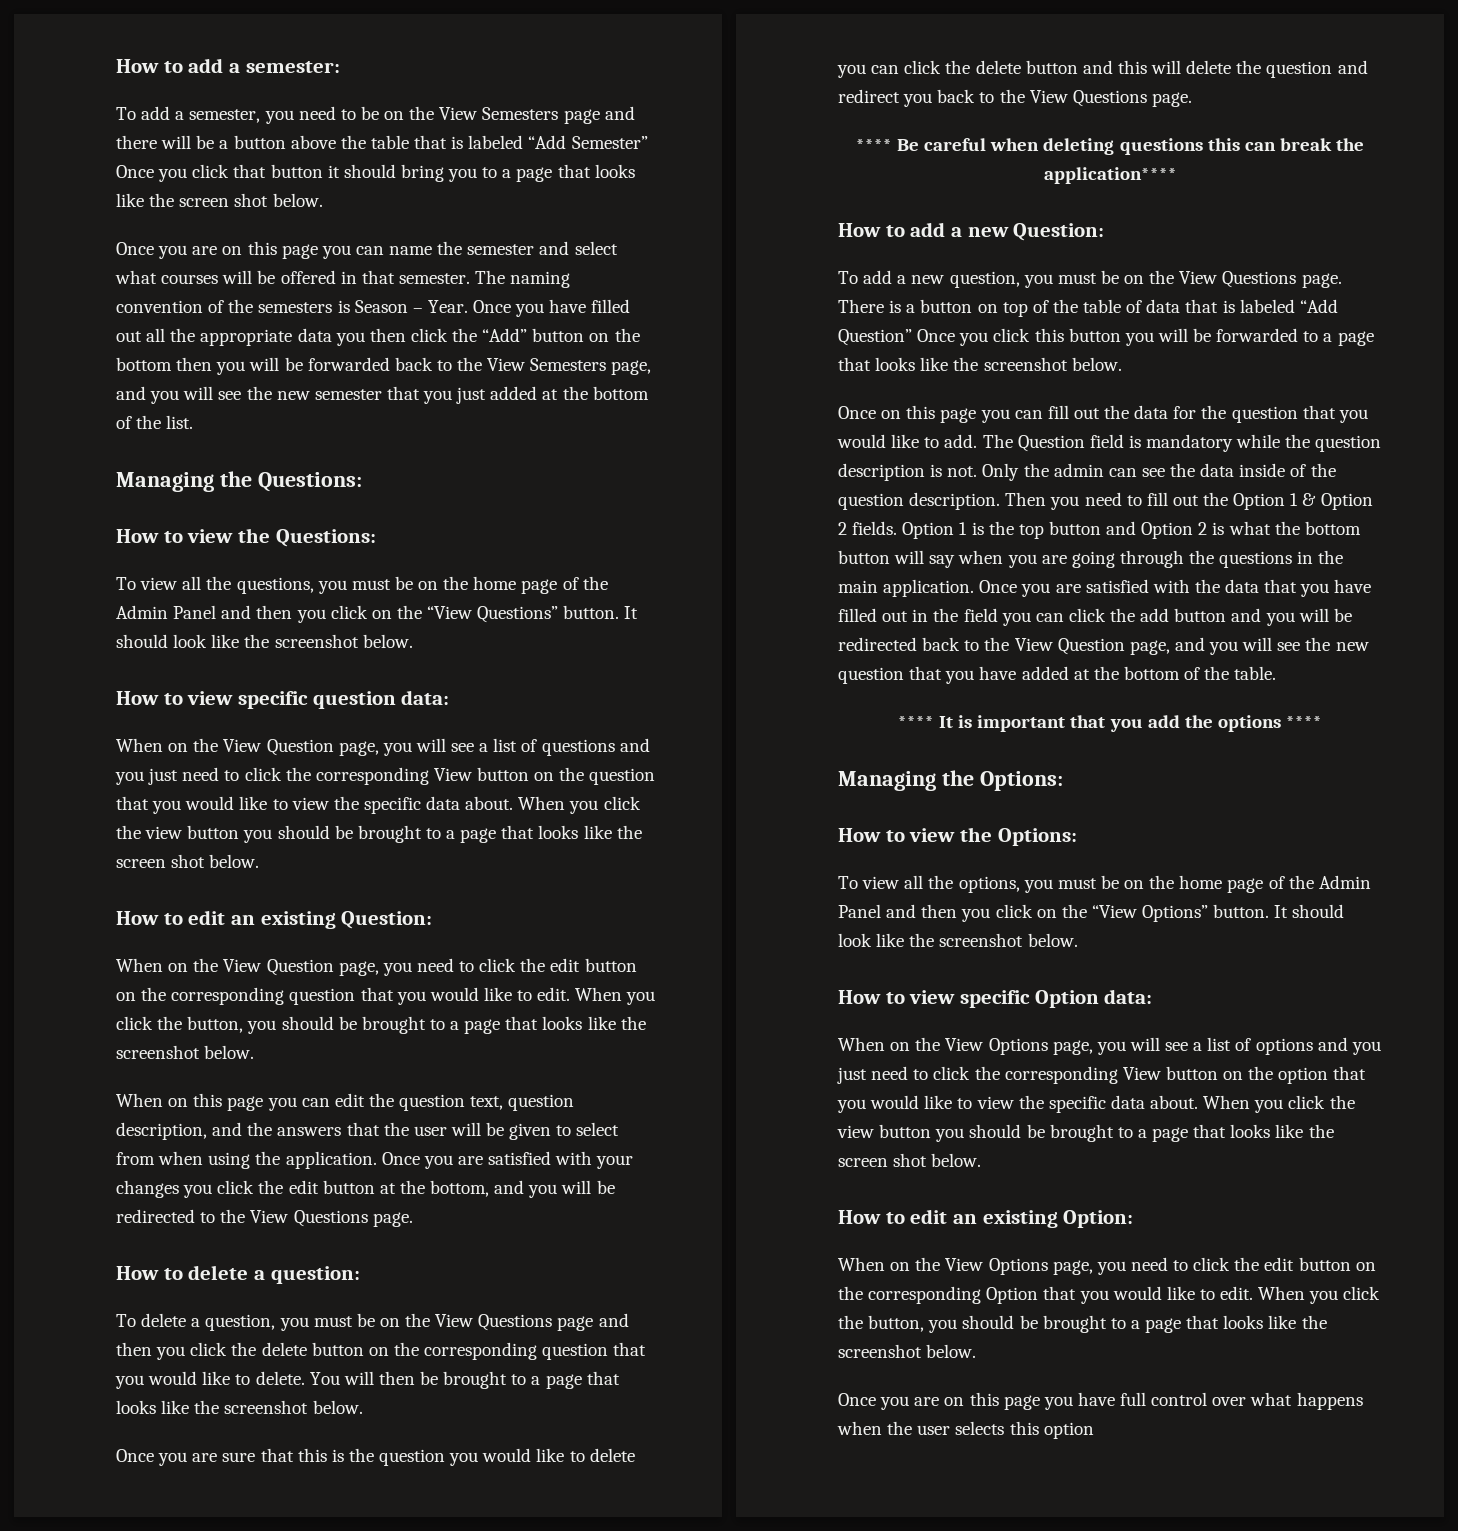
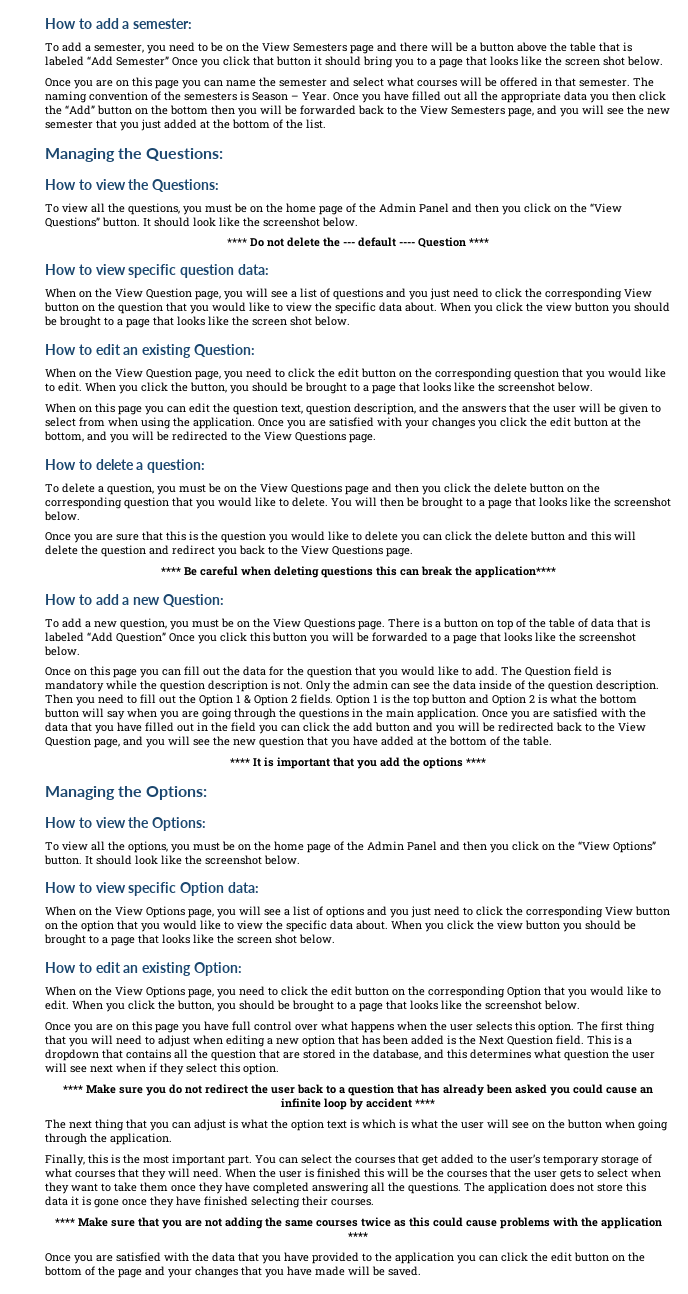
+ **** Do not delete the --- default ---- Question ****
- Once you are on this page you have full control over what happens when the user selects this option
+ Once you are on this page you have full control over what happens when the user selects this option. The first thing that you will need to adjust when editing a new option that has been added is the Next Question field. This is a dropdown that contains all the question that are stored in the database, and this determines what question the user will see next when if they select this option.
+ **** Make sure you do not redirect the user back to a question that has already been asked you could cause an infinite loop by accident ****
+ The next thing that you can adjust is what the option text is which is what the user will see on the button when going through the application.
+ Finally, this is the most important part. You can select the courses that get added to the user’s temporary storage of what courses that they will need. When the user is finished this will be the courses that the user gets to select when they want to take them once they have completed answering all the questions. The application does not store this data it is gone once they have finished selecting their courses.
+ **** Make sure that you are not adding the same courses twice as this could cause problems with the application ****
+ Once you are satisfied with the data that you have provided to the application you can click the edit button on the bottom of the page and your changes that you have made will be saved.

